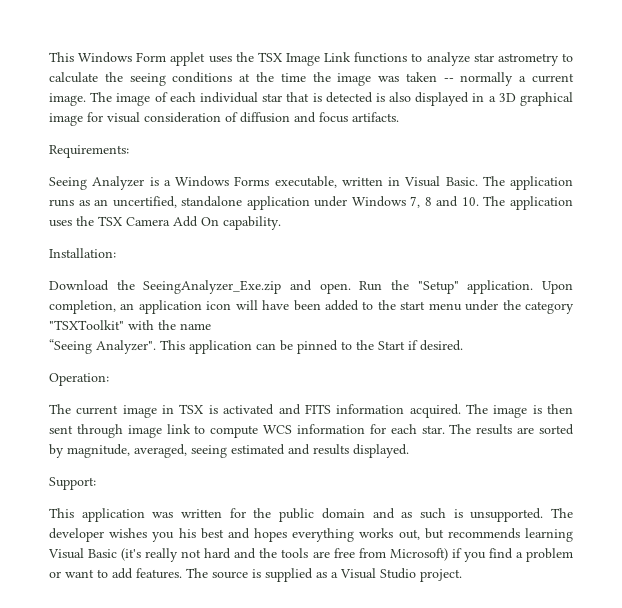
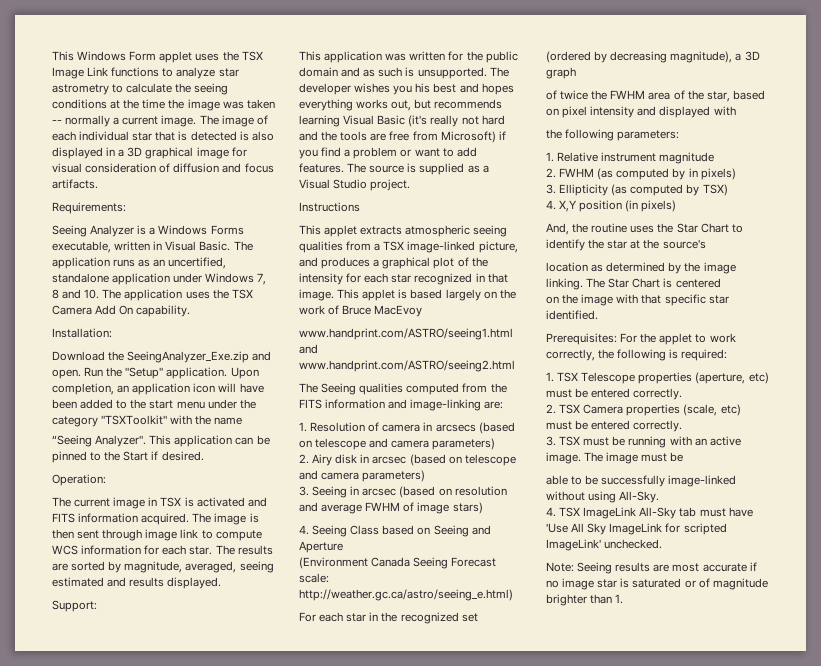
+ Instructions
+ This applet extracts atmospheric seeing qualities from a TSX image-linked picture, and produces a graphical plot of the intensity for each star recognized in that image. This applet is based largely on the work of Bruce MacEvoy
+ www.handprint.com/ASTRO/seeing1.html and www.handprint.com/ASTRO/seeing2.html
+ The Seeing qualities computed from the FITS information and image-linking are:
+ 1. Resolution of camera in arcsecs (based on telescope and camera parameters)
+ 2. Airy disk in arcsec (based on telescope and camera parameters)
+ 3. Seeing in arcsec (based on resolution and average FWHM of image stars)
+ 4. Seeing Class based on Seeing and Aperture
+ (Environment Canada Seeing Forecast scale: http://weather.gc.ca/astro/seeing_e.html)
+ For each star in the recognized set (ordered by decreasing magnitude), a 3D graph
+ of twice the FWHM area of the star, based on pixel intensity and displayed with
+ the following parameters:
+ 1. Relative instrument magnitude
+ 2. FWHM (as computed by in pixels)
+ 3. Ellipticity (as computed by TSX)
+ 4. X,Y position (in pixels)
+ And, the routine uses the Star Chart to identify the star at the source's
+ location as determined by the image linking. The Star Chart is centered
+ on the image with that specific star identified.
+ Prerequisites: For the applet to work correctly, the following is required:
+ 1. TSX Telescope properties (aperture, etc) must be entered correctly.
+ 2. TSX Camera properties (scale, etc) must be entered correctly.
+ 3. TSX must be running with an active image. The image must be
+ able to be successfully image-linked without using All-Sky.
+ 4. TSX ImageLink All-Sky tab must have 'Use All Sky ImageLink for scripted ImageLink' unchecked.
+ Note: Seeing results are most accurate if no image star is saturated or of magnitude brighter than 1.

